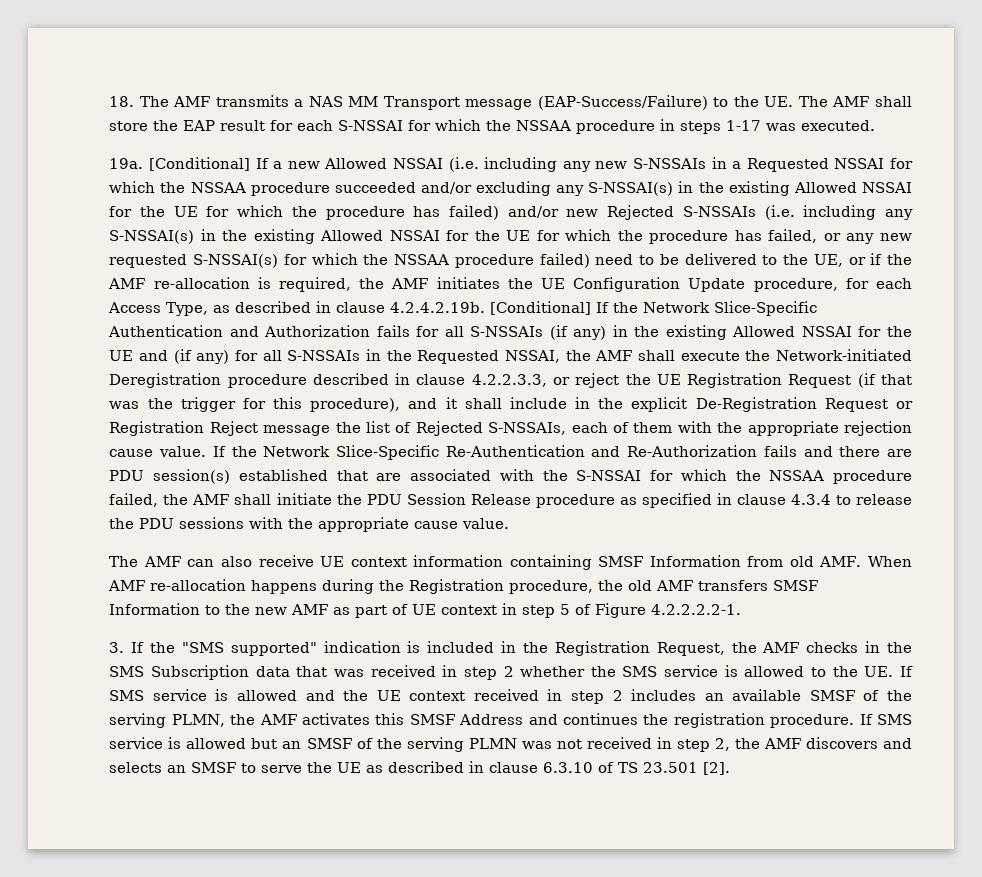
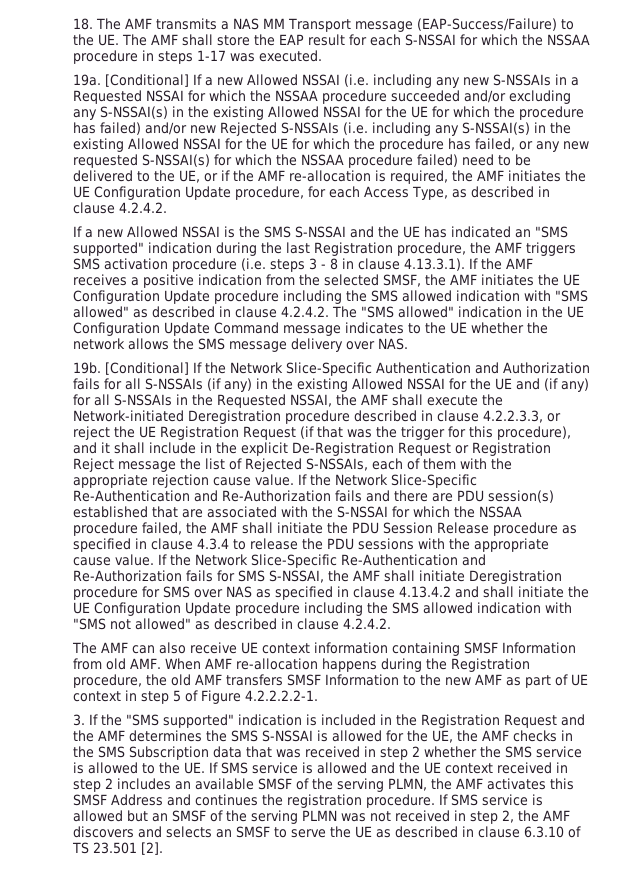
- [Conditional] If a new Allowed NSSAI (i.e. including any new S-NSSAIs in a Requested NSSAI for which the NSSAA procedure succeeded and/or excluding any S-NSSAI(s) in the existing Allowed NSSAI for the UE for which the procedure has failed) and/or new Rejected S-NSSAIs (i.e. including any S-NSSAI(s) in the existing Allowed NSSAI for the UE for which the procedure has failed, or any new requested S-NSSAI(s) for which the NSSAA procedure failed) need to be delivered to the UE, or if the AMF re-allocation is required, the AMF initiates the UE Configuration Update procedure, for each Access Type, as described in clause 4.2.4.2.19b. [Conditional] If the Network Slice-Specific Authentication and Authorization fails for all S-NSSAIs (if any) in the existing Allowed NSSAI for the UE and (if any) for all S-NSSAIs in the Requested NSSAI, the AMF shall execute the Network-initiated Deregistration procedure described in clause 4.2.2.3.3, or reject the UE Registration Request (if that was the trigger for this procedure), and it shall include in the explicit De-Registration Request or Registration Reject message the list of Rejected S-NSSAIs, each of them with the appropriate rejection cause value.
+ [Conditional] If a new Allowed NSSAI (i.e. including any new S-NSSAIs in a Requested NSSAI for which the NSSAA procedure succeeded and/or excluding any S-NSSAI(s) in the existing Allowed NSSAI for the UE for which the procedure has failed) and/or new Rejected S-NSSAIs (i.e. including any S-NSSAI(s) in the existing Allowed NSSAI for the UE for which the procedure has failed, or any new requested S-NSSAI(s) for which the NSSAA procedure failed) need to be delivered to the UE, or if the AMF re-allocation is required, the AMF initiates the UE Configuration Update procedure, for each Access Type, as described in clause 4.2.4.2.
+ If a new Allowed NSSAI is the SMS S-NSSAI and the UE has indicated an "SMS supported" indication during the last Registration procedure, the AMF triggers SMS activation procedure (i.e. steps 3 - 8 in clause 4.13.3.1). If the AMF receives a positive indication from the selected SMSF, the AMF initiates the UE Configuration Update procedure including the SMS allowed indication with "SMS allowed" as described in clause 4.2.4.2. The "SMS allowed" indication in the UE Configuration Update Command message indicates to the UE whether the network allows the SMS message delivery over NAS.
+ 19b. [Conditional] If the Network Slice-Specific Authentication and Authorization fails for all S-NSSAIs (if any) in the existing Allowed NSSAI for the UE and (if any) for all S-NSSAIs in the Requested NSSAI, the AMF shall execute the Network-initiated Deregistration procedure described in clause 4.2.2.3.3, or reject the UE Registration Request (if that was the trigger for this procedure), and it shall include in the explicit De-Registration Request or Registration Reject message the list of Rejected S-NSSAIs, each of them with the appropriate rejection cause value.
+ If the Network Slice-Specific Re-Authentication and Re-Authorization fails for SMS S-NSSAI, the AMF shall initiate Deregistration procedure for SMS over NAS as specified in clause 4.13.4.2 and shall initiate the UE Configuration Update procedure including the SMS allowed indication with "SMS not allowed" as described in clause 4.2.4.2.
- 3. If the "SMS supported" indication is included in the Registration Request, the AMF checks in the SMS Subscription data that was received in step 2 whether the SMS service is allowed to the UE. If SMS service is allowed and the UE context received in step 2 includes an available SMSF of the serving PLMN, the AMF activates this SMSF Address and continues the registration procedure.
+ 3. If the "SMS supported" indication is included in the Registration Request and the AMF determines the SMS S-NSSAI is allowed for the UE, the AMF checks in the SMS Subscription data that was received in step 2 whether the SMS service is allowed to the UE. If SMS service is allowed and the UE context received in step 2 includes an available SMSF of the serving PLMN, the AMF activates this SMSF Address and continues the registration procedure.

